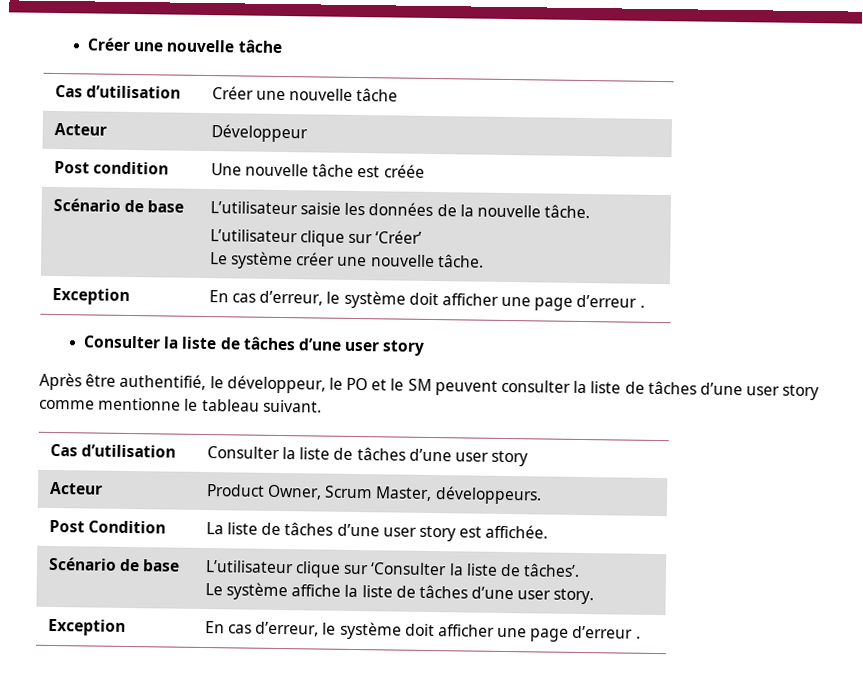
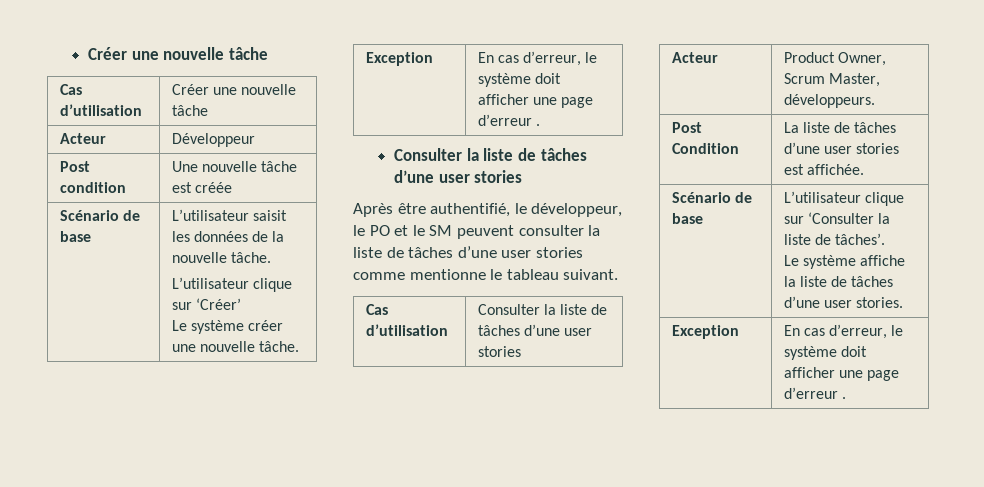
- Scénario de base | L’utilisateur saisie les données de la nouvelle tâche.
+ Scénario de base | L’utilisateur saisit les données de la nouvelle tâche.
  L’utilisateur clique sur ‘Créer’
  Le système créer une nouvelle tâche.
  Exception | En cas d’erreur, le système doit afficher une page d’erreur .
- Consulter la liste de tâches d’une user story
+ Consulter la liste de tâches d’une user stories
- Après être authentifié, le développeur, le PO et le SM peuvent consulter la liste de tâches d’une user story comme mentionne le tableau suivant.
+ Après être authentifié, le développeur, le PO et le SM peuvent consulter la liste de tâches d’une user stories comme mentionne le tableau suivant.
- Cas d’utilisation | Consulter la liste de tâches d’une user story
+ Cas d’utilisation | Consulter la liste de tâches d’une user stories
- Post Condition | La liste de tâches d’une user story est affichée.
+ Post Condition | La liste de tâches d’une user stories est affichée.
  Scénario de base | L’utilisateur clique sur ‘Consulter la liste de tâches’.
- Le système affiche la liste de tâches d’une user story.
+ Le système affiche la liste de tâches d’une user stories.

